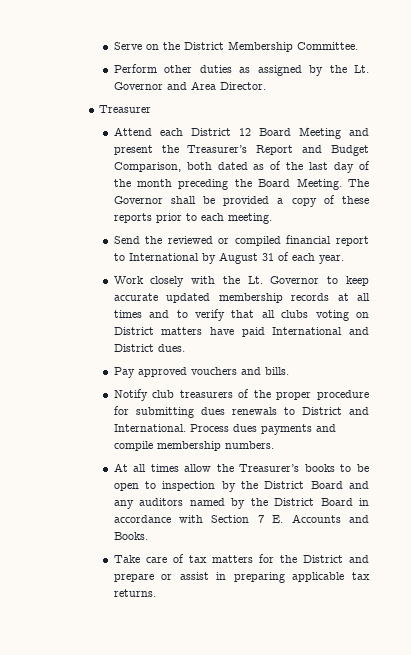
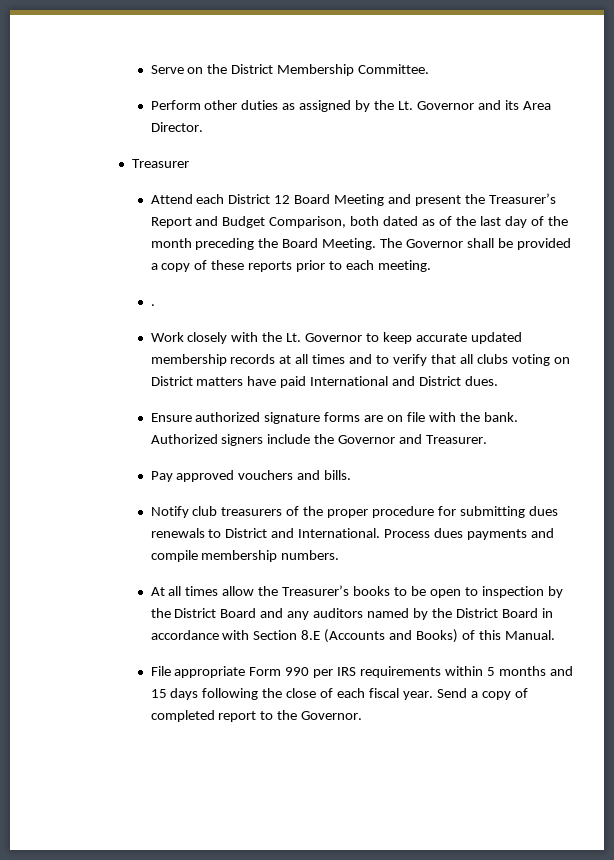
- Perform other duties as assigned by the Lt. Governor and Area Director.
+ Perform other duties as assigned by the Lt. Governor and its Area Director.
- Send the reviewed or compiled financial report to International by August 31 of each year.
+ .
+ Ensure authorized signature forms are on file with the bank. Authorized signers include the Governor and Treasurer.
- At all times allow the Treasurer’s books to be open to inspection by the District Board and any auditors named by the District Board in accordance with Section 7 E. Accounts and Books.
- Take care of tax matters for the District and prepare or assist in preparing applicable tax returns.
+ At all times allow the Treasurer’s books to be open to inspection by the District Board and any auditors named by the District Board in accordance with Section 8.E (Accounts and Books) of this Manual.
+ File appropriate Form 990 per IRS requirements within 5 months and 15 days following the close of each fiscal year. Send a copy of completed report to the Governor.

